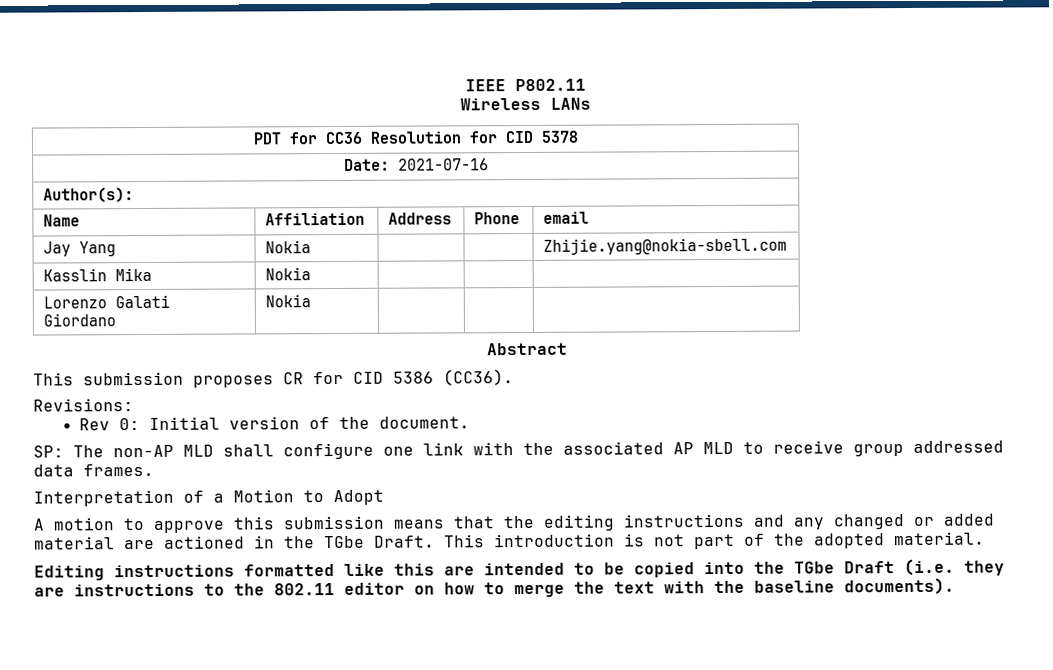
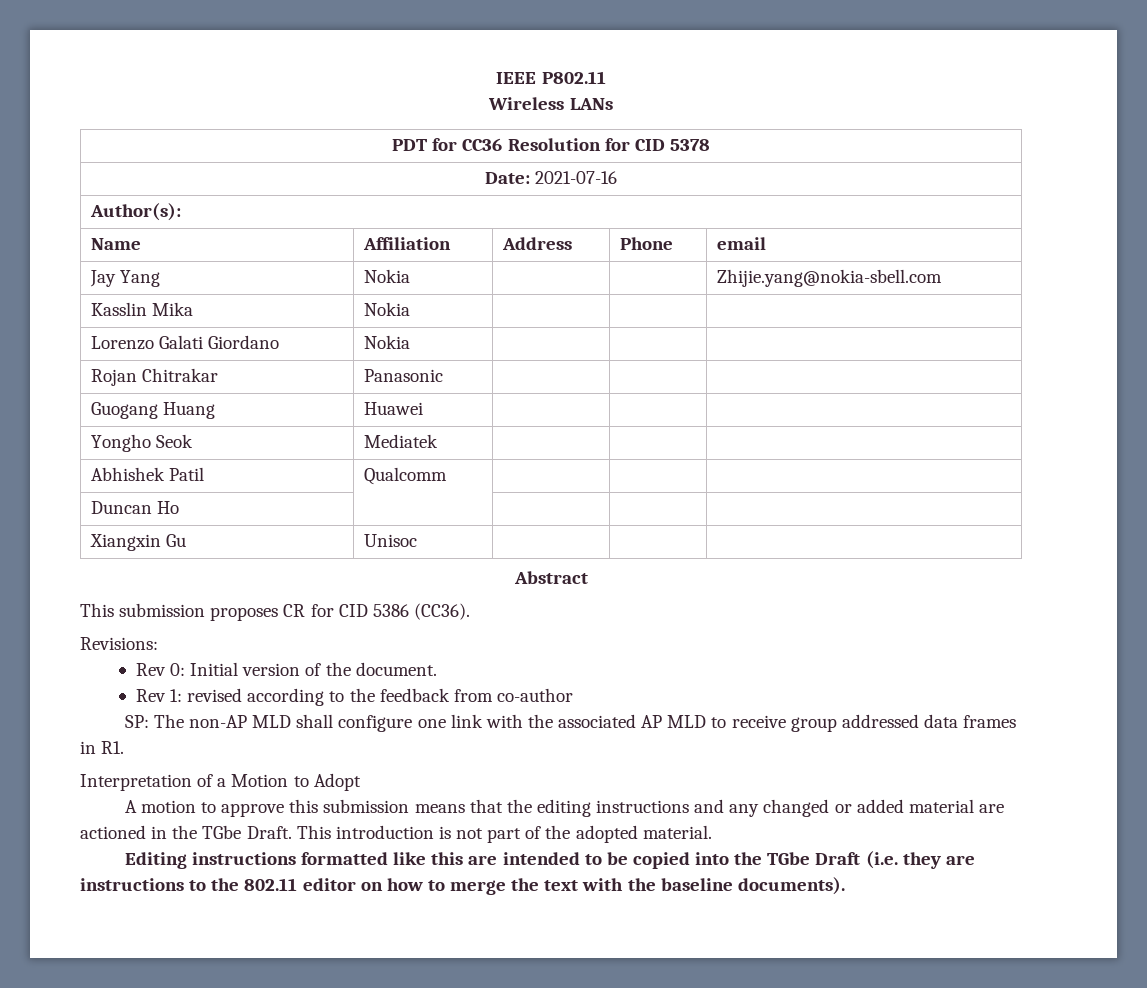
+ Rojan Chitrakar | Panasonic | | |
+ Guogang Huang | Huawei | | |
+ Yongho Seok | Mediatek | | |
+ Abhishek Patil | Qualcomm | | |
+ Duncan Ho | | | |
+ Xiangxin Gu | Unisoc | | |
+ Rev 1: revised according to the feedback from co-author
- SP: The non-AP MLD shall configure one link with the associated AP MLD to receive group addressed data frames.
+ SP: The non-AP MLD shall configure one link with the associated AP MLD to receive group addressed data frames in R1.

